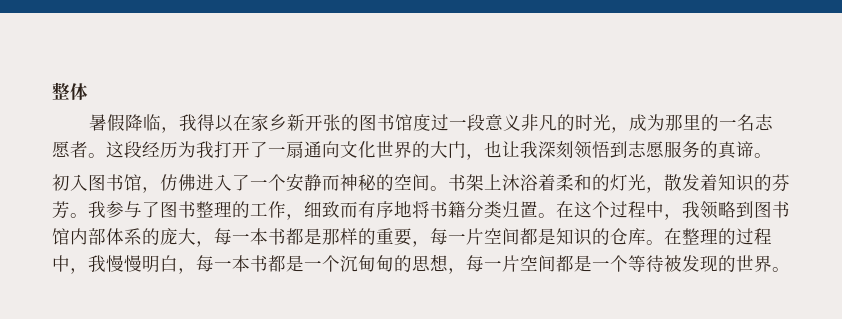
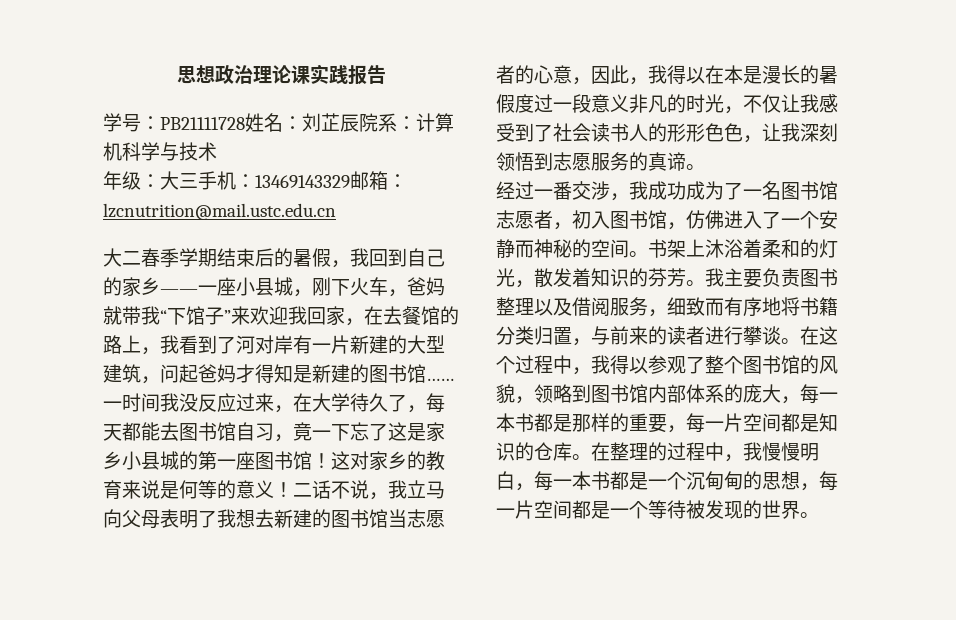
- 整体
- 暑假降临，我得以在家乡新开张的图书馆度过一段意义非凡的时光，成为那里的一名志愿者。这段经历为我打开了一扇通向文化世界的大门，也让我深刻领悟到志愿服务的真谛。
+ 思想政治理论课实践报告
+ 学号：PB21111728姓名：刘芷辰院系：计算机科学与技术
+ 年级：大三手机：13469143329邮箱：lzcnutrition@mail.ustc.edu.cn
+ 大二春季学期结束后的暑假，我回到自己的家乡——一座小县城，刚下火车，爸妈就带我“下馆子”来欢迎我回家，在去餐馆的路上，我看到了河对岸有一片新建的大型建筑，问起爸妈才得知是新建的图书馆……一时间我没反应过来，在大学待久了，每天都能去图书馆自习，竟一下忘了这是家乡小县城的第一座图书馆！这对家乡的教育来说是何等的意义！二话不说，我立马向父母表明了我想去新建的图书馆当志愿者的心意，因此，我得以在本是漫长的暑假度过一段意义非凡的时光，不仅让我感受到了社会读书人的形形色色，让我深刻领悟到志愿服务的真谛。
- 初入图书馆，仿佛进入了一个安静而神秘的空间。
+ 经过一番交涉，我成功成为了一名图书馆志愿者，初入图书馆，仿佛进入了一个安静而神秘的空间。
- 我参与了图书整理的工作，细致而有序地将书籍分类归置。
+ 我主要负责图书整理以及借阅服务，细致而有序地将书籍分类归置，与前来的读者进行攀谈。
- 在这个过程中，我领略到图书馆内部体系的庞大，每一本书都是那样的重要，每一片空间都是知识的仓库。
+ 在这个过程中，我得以参观了整个图书馆的风貌，领略到图书馆内部体系的庞大，每一本书都是那样的重要，每一片空间都是知识的仓库。

